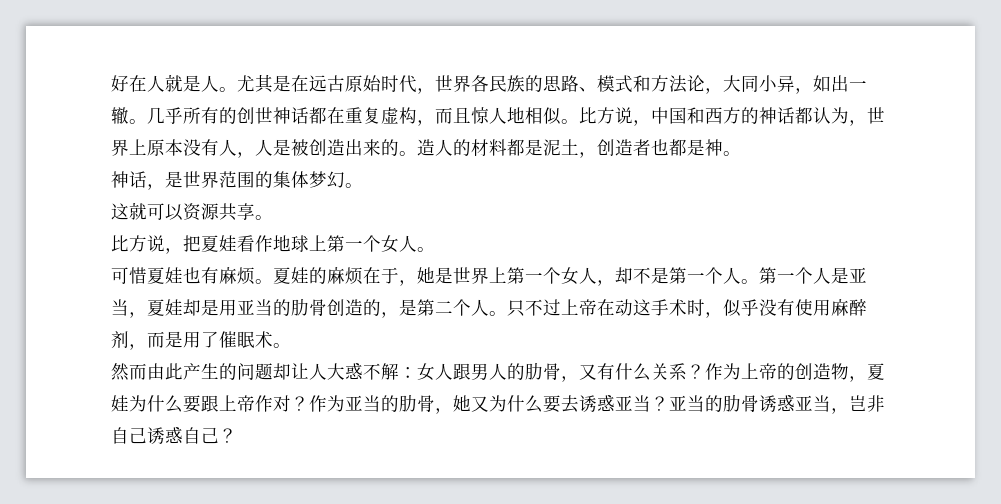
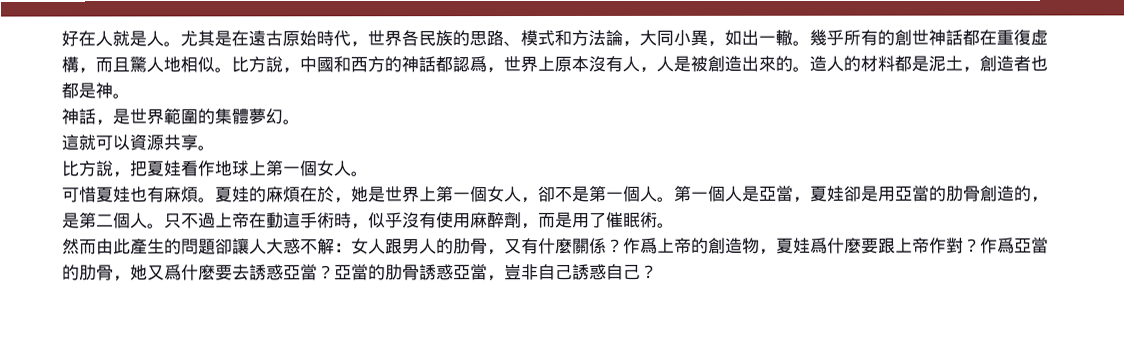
- 尤其是在远古原始时代，世界各民族的思路、模式和方法论，大同小异，如出一辙。几乎所有的创世神话都在重复虚构，而且惊人地相似。
+ 尤其是在遠古原始時代，世界各民族的思路、模式和方法論，大同小異，如出一轍。幾乎所有的創世神話都在重復虛構，而且驚人地相似。
- 比方说，中国和西方的神话都认为，世界上原本没有人，人是被创造出来的。
+ 比方說，中國和西方的神話都認爲，世界上原本沒有人，人是被創造出來的。
- 造人的材料都是泥土，创造者也都是神。
+ 造人的材料都是泥土，創造者也都是神。
- 神话，是世界范围的集体梦幻。
+ 神話，是世界範圍的集體夢幻。
- 这就可以资源共享。
+ 這就可以資源共享。
- 比方说，把夏娃看作地球上第一个女人。
+ 比方說，把夏娃看作地球上第一個女人。
- 可惜夏娃也有麻烦。
+ 可惜夏娃也有麻煩。
- 夏娃的麻烦在于，她是世界上第一个女人，却不是第一个人。
+ 夏娃的麻煩在於，她是世界上第一個女人，卻不是第一個人。
- 第一个人是亚当，夏娃却是用亚当的肋骨创造的，是第二个人。
+ 第一個人是亞當，夏娃卻是用亞當的肋骨創造的，是第二個人。
- 只不过上帝在动这手术时，似乎没有使用麻醉剂，而是用了催眠术。
+ 只不過上帝在動這手術時，似乎沒有使用麻醉劑，而是用了催眠術。
- 然而由此产生的问题却让人大惑不解：女人跟男人的肋骨，又有什么关系？作为上帝的创造物，夏娃为什么要跟上帝作对？作为亚当的肋骨，她又为什么要去诱惑亚当？亚当的肋骨诱惑亚当，岂非自己诱惑自己？
+ 然而由此產生的問題卻讓人大惑不解：女人跟男人的肋骨，又有什麼關係？作爲上帝的創造物，夏娃爲什麼要跟上帝作對？作爲亞當的肋骨，她又爲什麼要去誘惑亞當？亞當的肋骨誘惑亞當，豈非自己誘惑自己？

